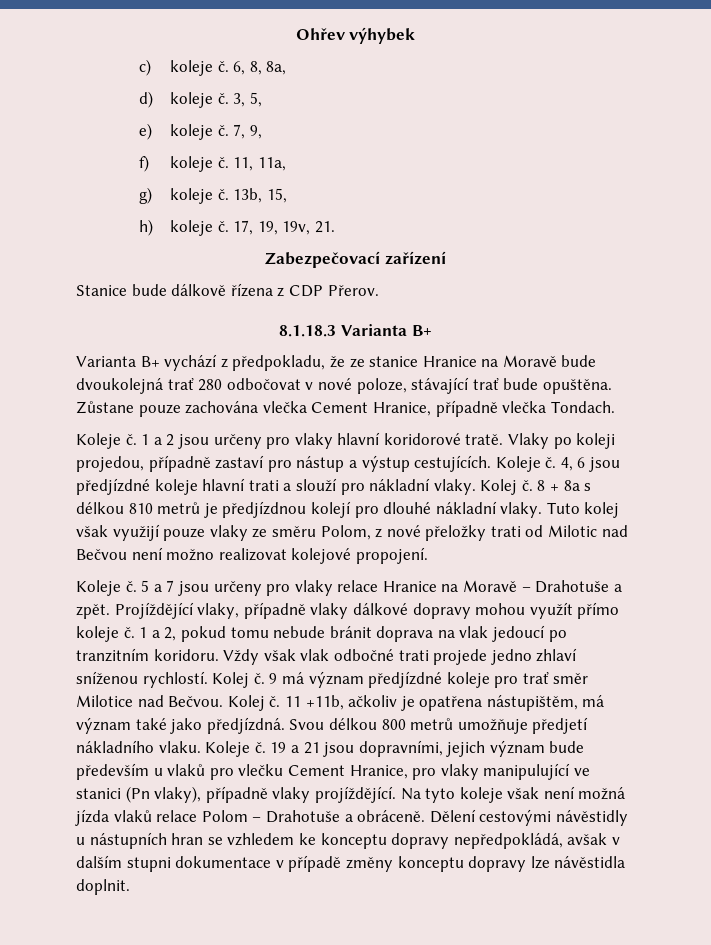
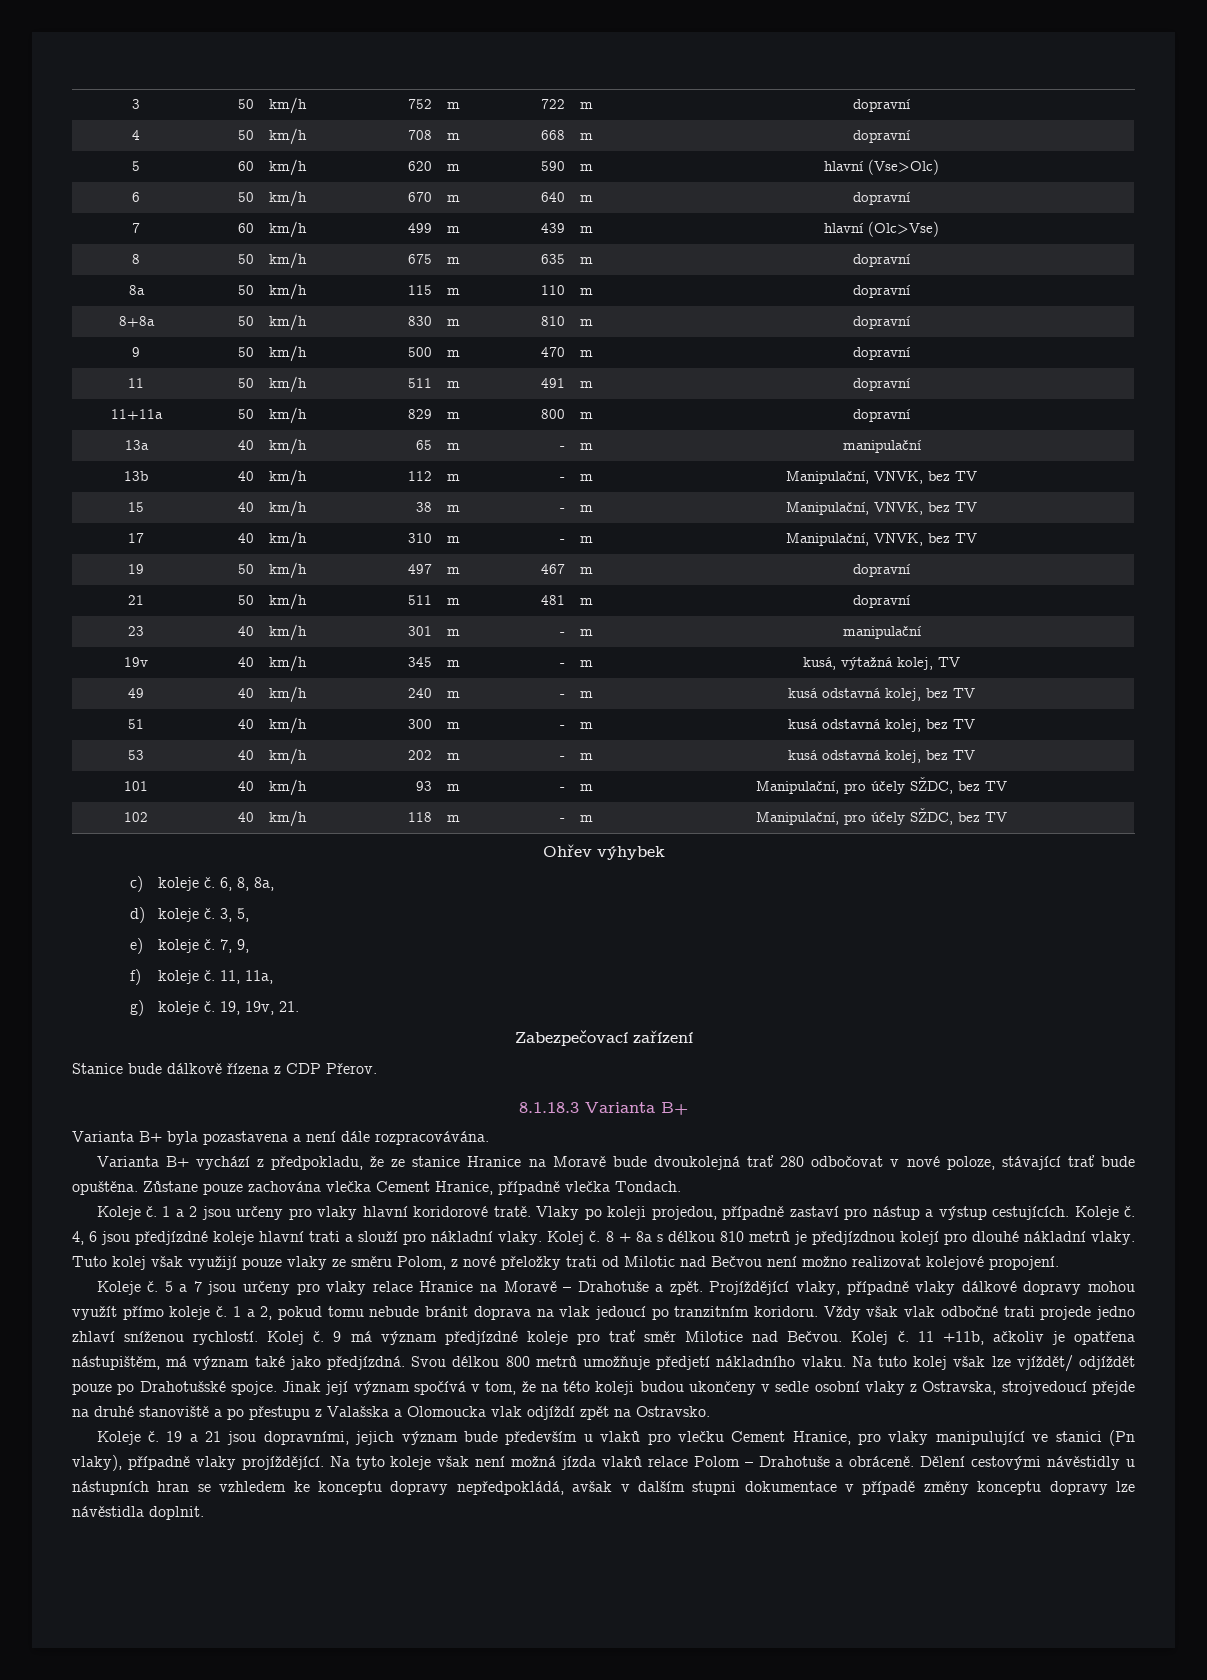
+ 3 | 50 | km/h | 752 | m | 722 | m | dopravní
+ 4 | 50 | km/h | 708 | m | 668 | m | dopravní
+ 5 | 60 | km/h | 620 | m | 590 | m | hlavní (Vse>Olc)
+ 6 | 50 | km/h | 670 | m | 640 | m | dopravní
+ 7 | 60 | km/h | 499 | m | 439 | m | hlavní (Olc>Vse)
+ 8 | 50 | km/h | 675 | m | 635 | m | dopravní
+ 8a | 50 | km/h | 115 | m | 110 | m | dopravní
+ 8+8a | 50 | km/h | 830 | m | 810 | m | dopravní
+ 9 | 50 | km/h | 500 | m | 470 | m | dopravní
+ 11 | 50 | km/h | 511 | m | 491 | m | dopravní
+ 11+11a | 50 | km/h | 829 | m | 800 | m | dopravní
+ 13a | 40 | km/h | 65 | m | - | m | manipulační
+ 13b | 40 | km/h | 112 | m | - | m | Manipulační, VNVK, bez TV
+ 15 | 40 | km/h | 38 | m | - | m | Manipulační, VNVK, bez TV
+ 17 | 40 | km/h | 310 | m | - | m | Manipulační, VNVK, bez TV
+ 19 | 50 | km/h | 497 | m | 467 | m | dopravní
+ 21 | 50 | km/h | 511 | m | 481 | m | dopravní
+ 23 | 40 | km/h | 301 | m | - | m | manipulační
+ 19v | 40 | km/h | 345 | m | - | m | kusá, výtažná kolej, TV
+ 49 | 40 | km/h | 240 | m | - | m | kusá odstavná kolej, bez TV
+ 51 | 40 | km/h | 300 | m | - | m | kusá odstavná kolej, bez TV
+ 53 | 40 | km/h | 202 | m | - | m | kusá odstavná kolej, bez TV
+ 101 | 40 | km/h | 93 | m | - | m | Manipulační, pro účely SŽDC, bez TV
+ 102 | 40 | km/h | 118 | m | - | m | Manipulační, pro účely SŽDC, bez TV
- 13b, 15,
- h) koleje č. 17, 19, 19v, 21.
+ 19, 19v, 21.
+ Varianta B+ byla pozastavena a není dále rozpracovávána.
- Svou délkou 800 metrů umožňuje předjetí nákladního vlaku. Koleje č.
+ Svou délkou 800 metrů umožňuje předjetí nákladního vlaku. Na tuto kolej však lze vjíždět/ odjíždět pouze po Drahotušské spojce. Jinak její význam spočívá v tom, že na této koleji budou ukončeny v sedle osobní vlaky z Ostravska, strojvedoucí přejde na druhé stanoviště a po přestupu z Valašska a Olomoucka vlak odjíždí zpět na Ostravsko.
+ Koleje č.

